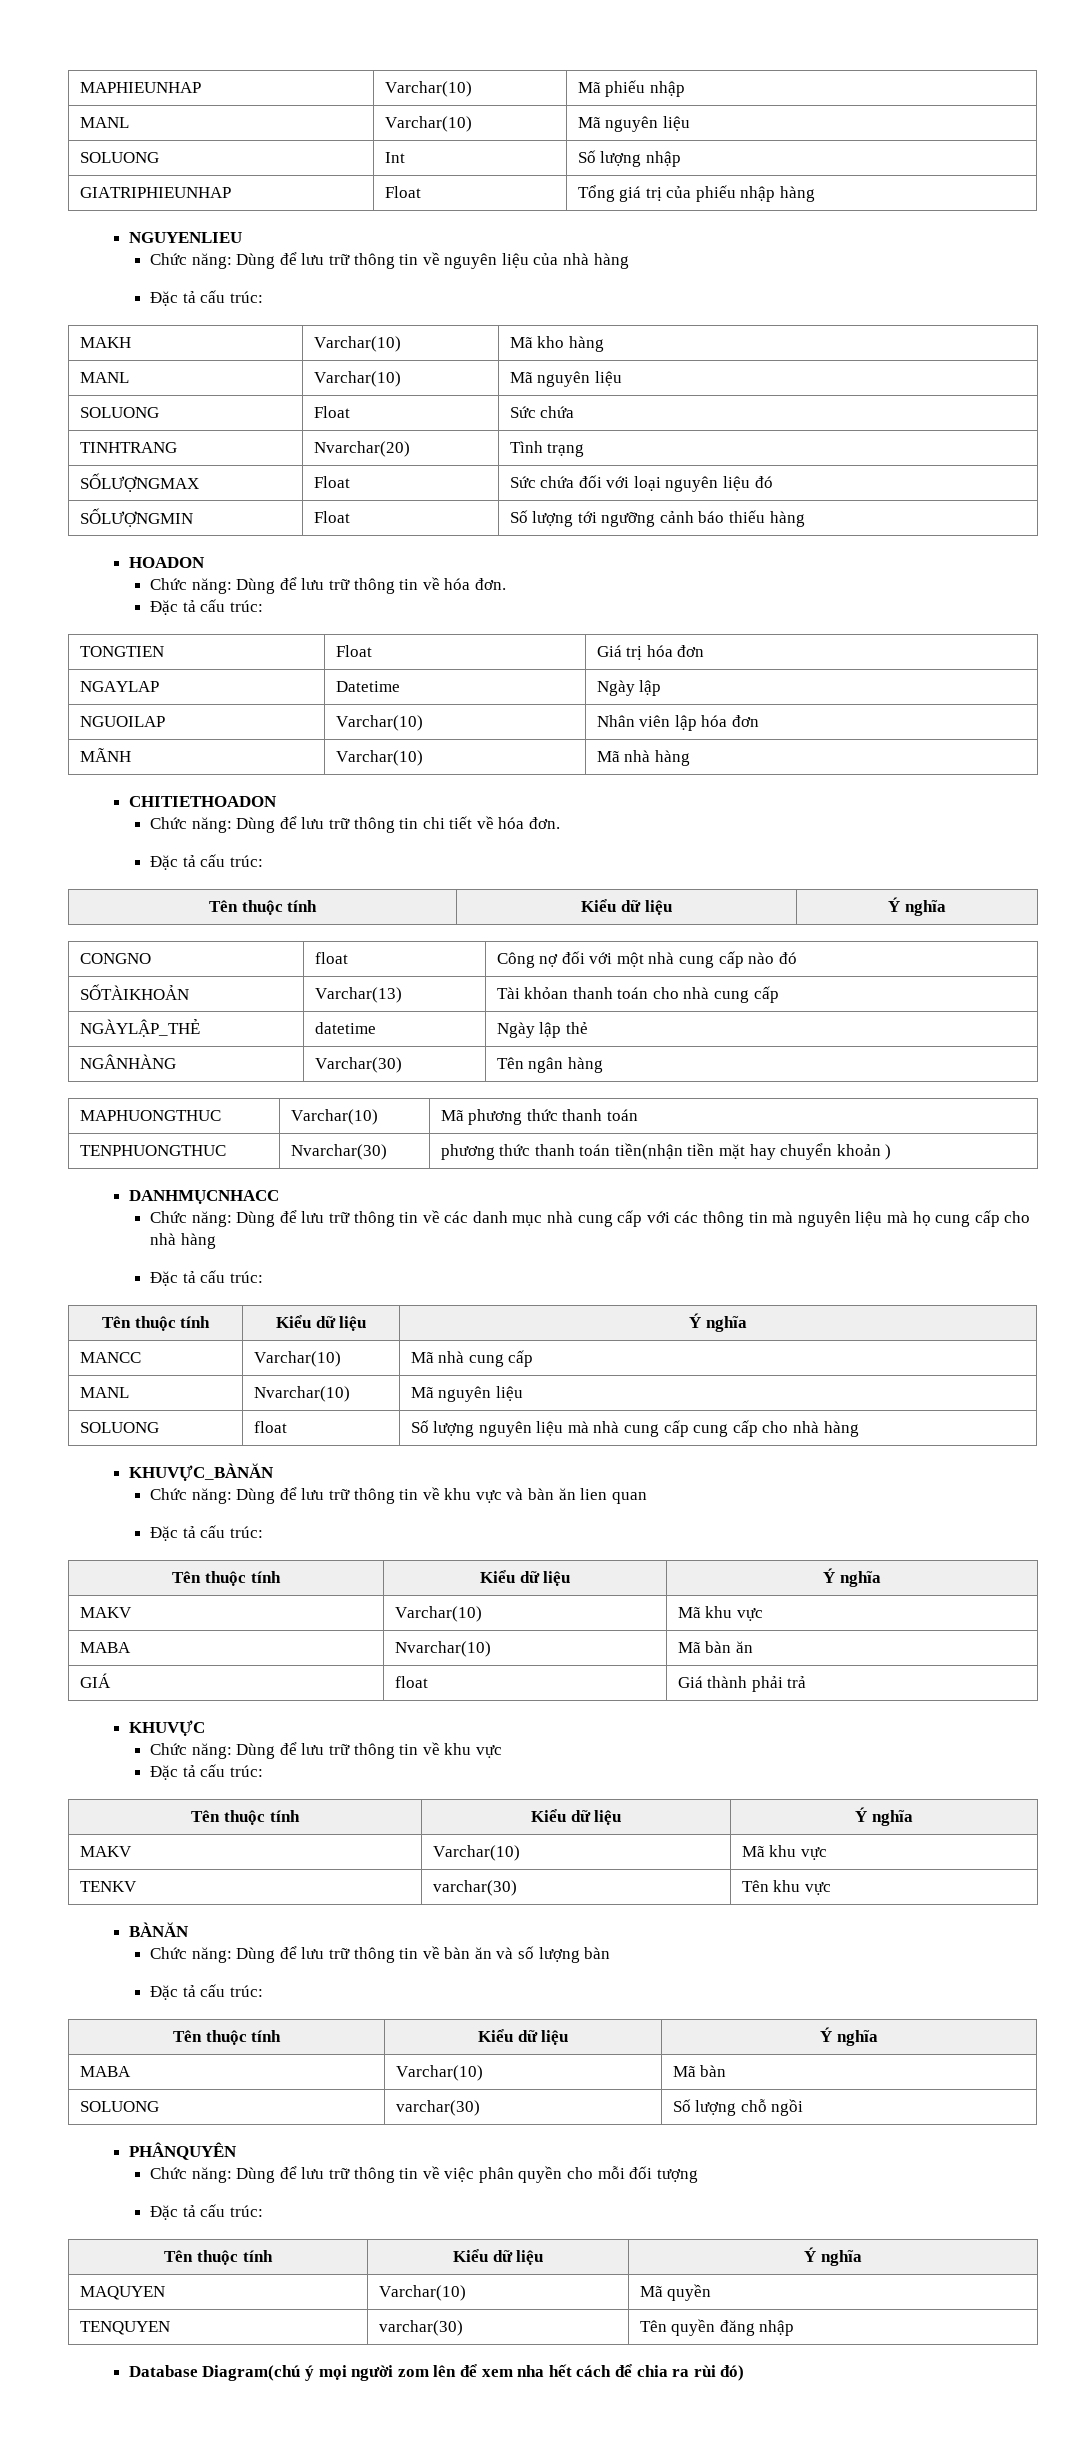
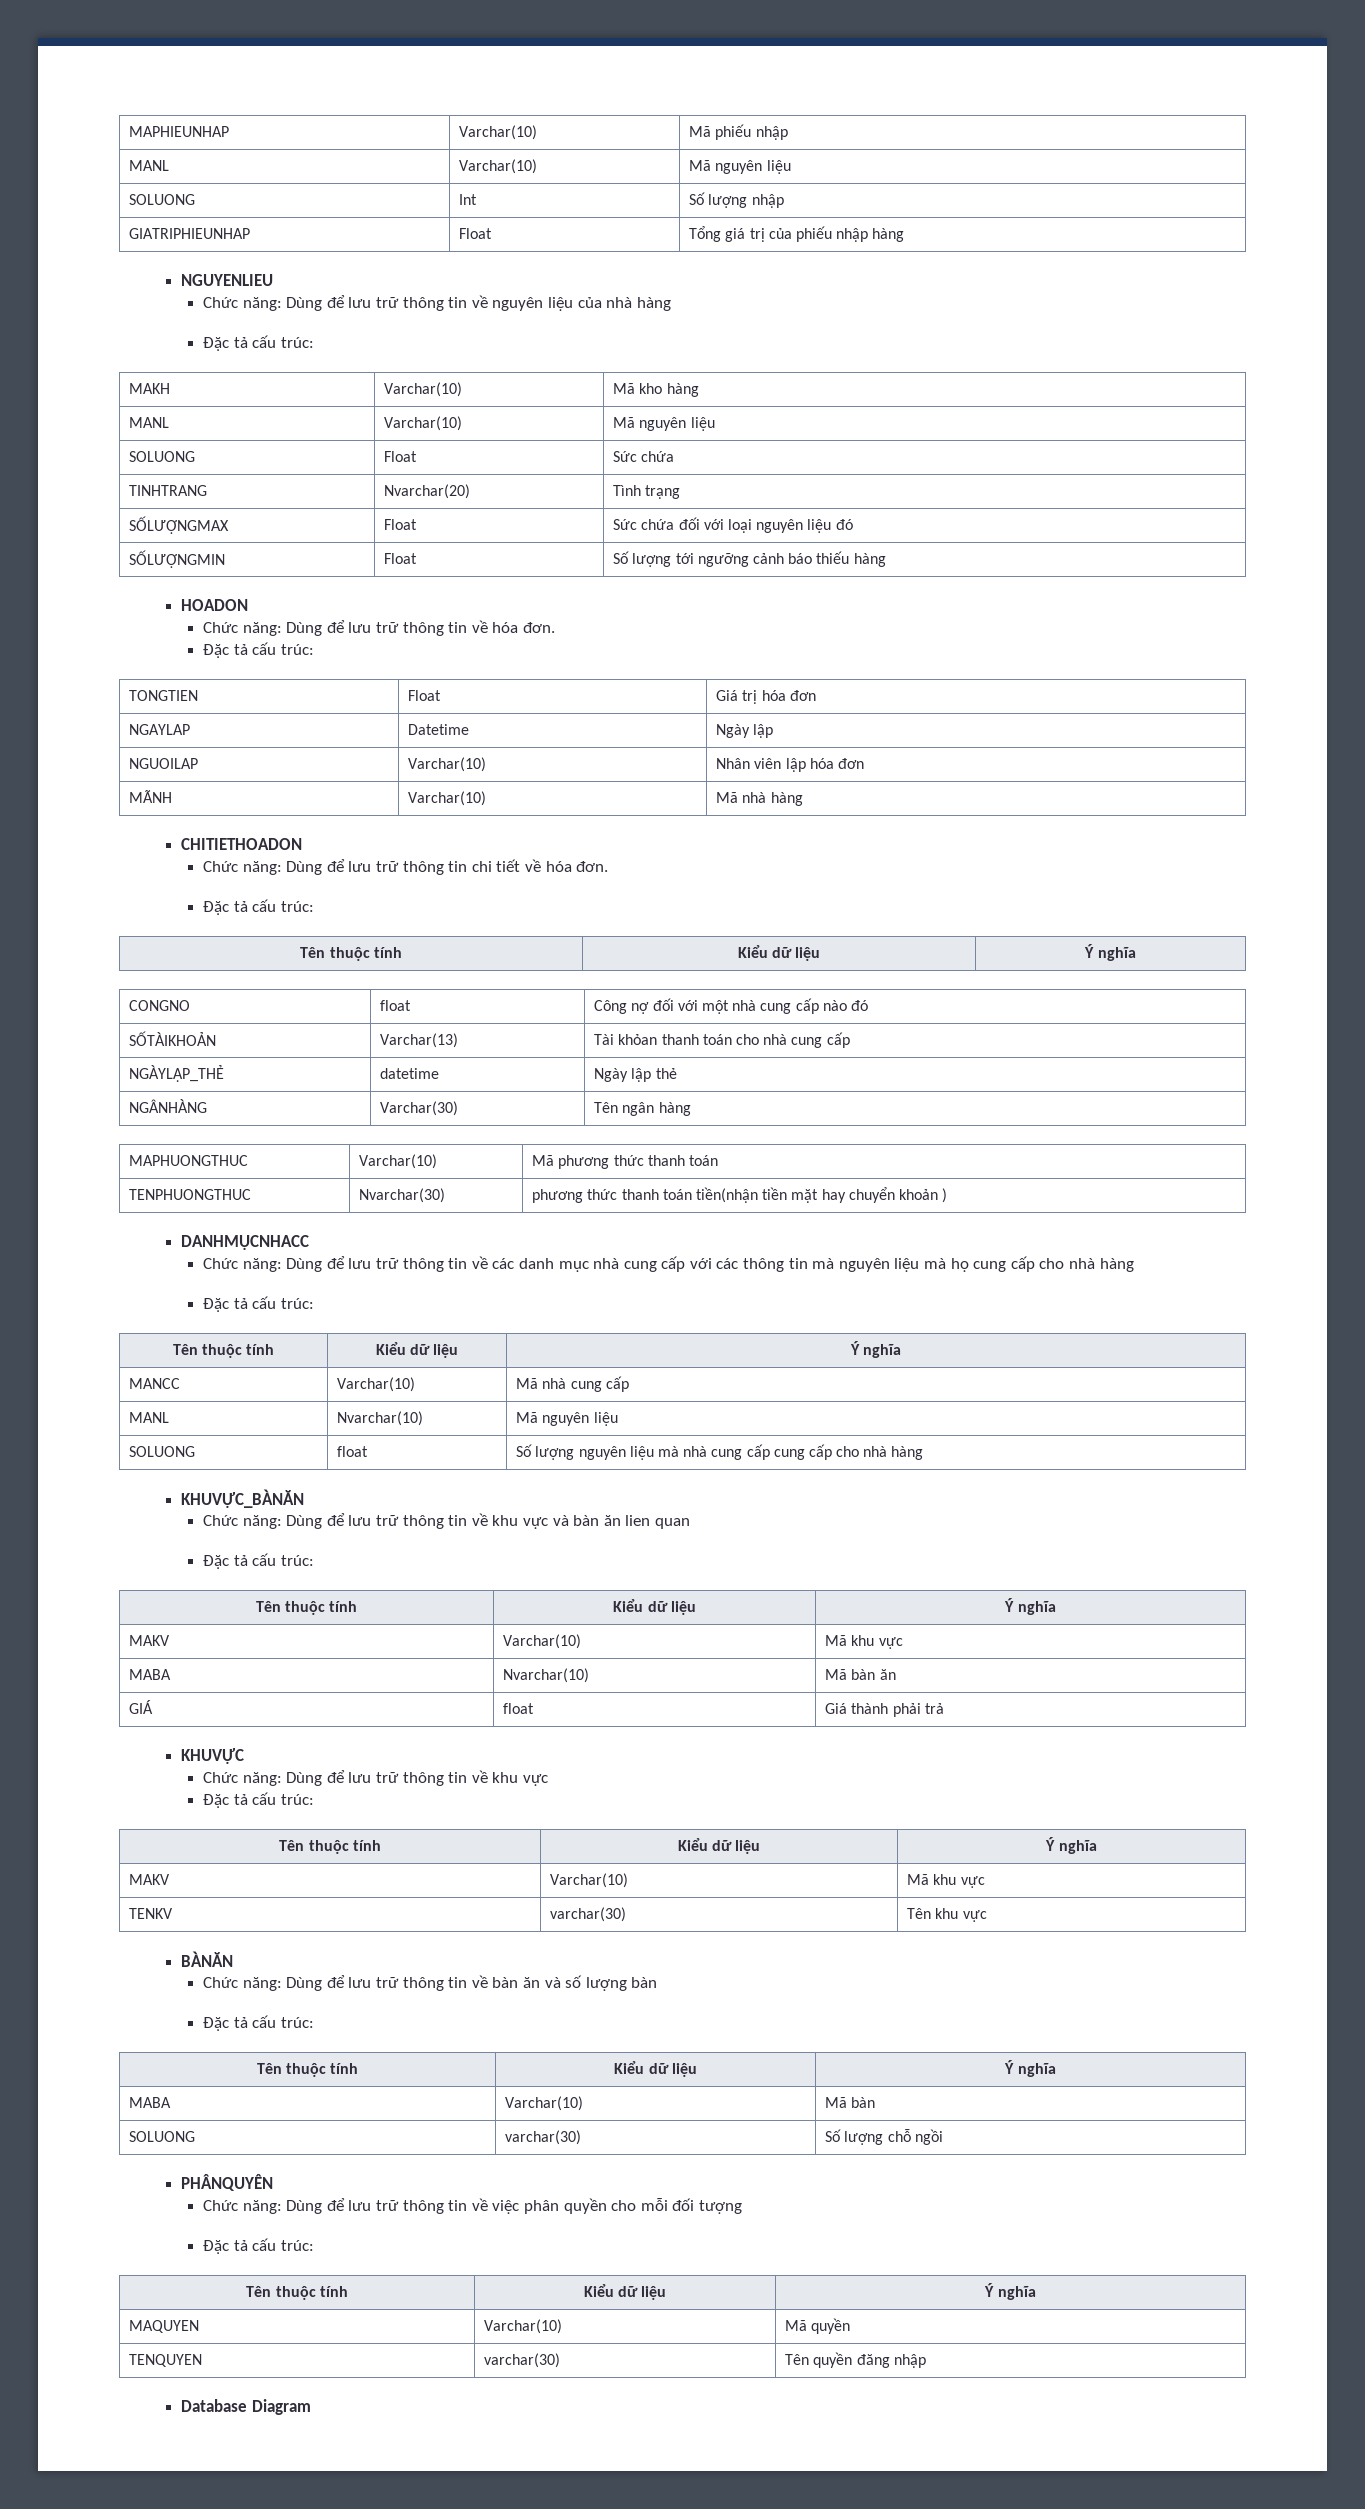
- Database Diagram(chú ý mọi người zom lên để xem nha hết cách để chia ra rùi đó)
+ Database Diagram

